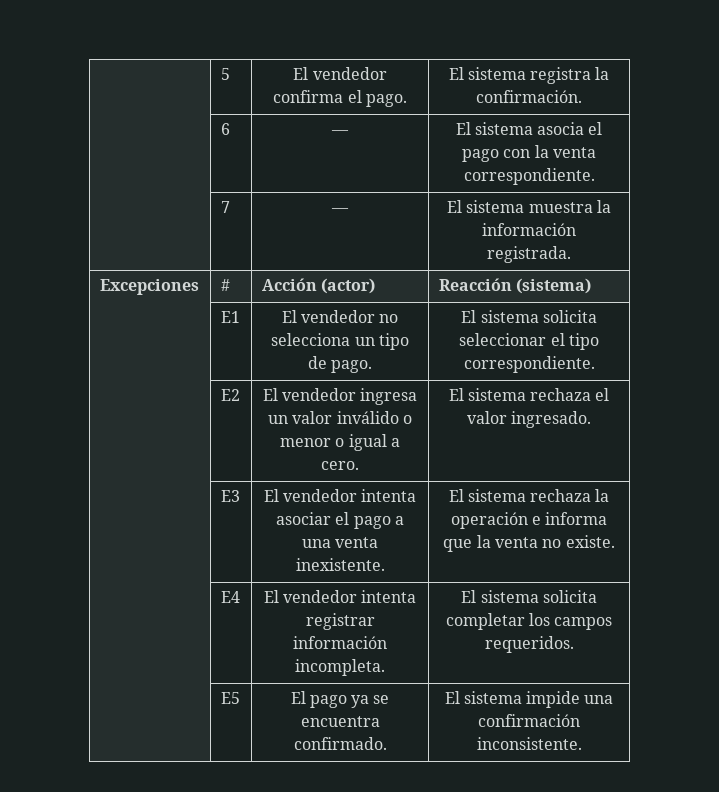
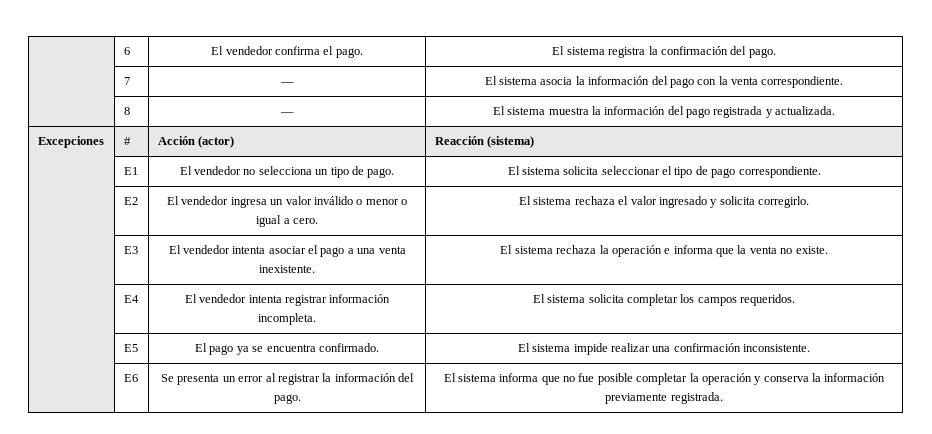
- | 5 | El vendedor confirma el pago. | El sistema registra la confirmación.
- | 6 | — | El sistema asocia el pago con la venta correspondiente.
- | 7 | — | El sistema muestra la información registrada.
+ | 6 | El vendedor confirma el pago. | El sistema registra la confirmación del pago.
+ | 7 | — | El sistema asocia la información del pago con la venta correspondiente.
+ | 8 | — | El sistema muestra la información del pago registrada y actualizada.
- | E1 | El vendedor no selecciona un tipo de pago. | El sistema solicita seleccionar el tipo correspondiente.
+ | E1 | El vendedor no selecciona un tipo de pago. | El sistema solicita seleccionar el tipo de pago correspondiente.
- | E2 | El vendedor ingresa un valor inválido o menor o igual a cero. | El sistema rechaza el valor ingresado.
+ | E2 | El vendedor ingresa un valor inválido o menor o igual a cero. | El sistema rechaza el valor ingresado y solicita corregirlo.
- | E5 | El pago ya se encuentra confirmado. | El sistema impide una confirmación inconsistente.
+ | E5 | El pago ya se encuentra confirmado. | El sistema impide realizar una confirmación inconsistente.
+ | E6 | Se presenta un error al registrar la información del pago. | El sistema informa que no fue posible completar la operación y conserva la información previamente registrada.

